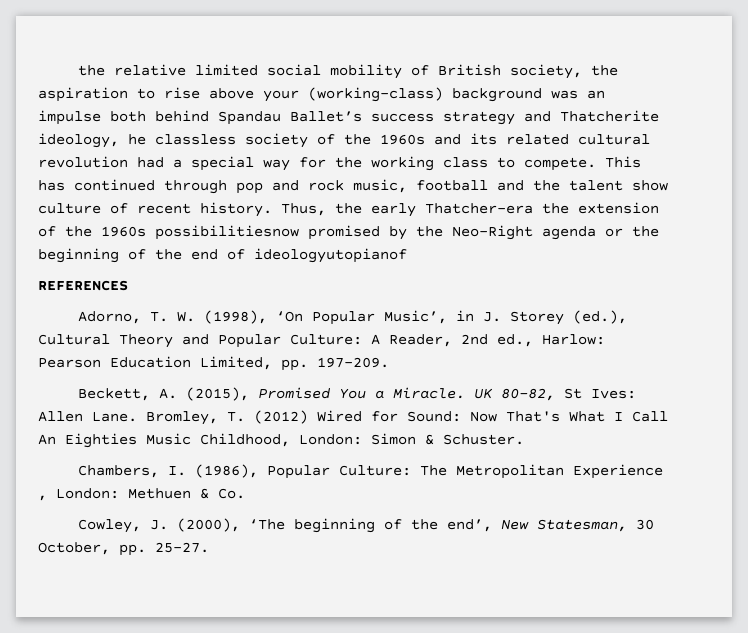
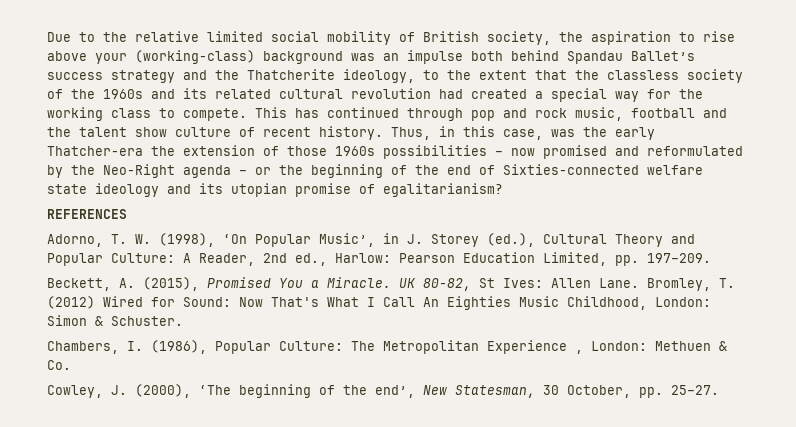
- the relative limited social mobility of British society, the aspiration to rise above your (working-class) background was an impulse both behind Spandau Ballet’s success strategy and Thatcherite ideology, he classless society of the 1960s and its related cultural revolution had a special way for the working class to compete.
+ Due to the relative limited social mobility of British society, the aspiration to rise above your (working-class) background was an impulse both behind Spandau Ballet’s success strategy and the Thatcherite ideology, to the extent that the classless society of the 1960s and its related cultural revolution had created a special way for the working class to compete.
- Thus, the early Thatcher-era the extension of the 1960s possibilitiesnow promised by the Neo-Right agenda or the beginning of the end of ideologyutopianof
+ Thus, in this case, was the early Thatcher-era the extension of those 1960s possibilities – now promised and reformulated by the Neo-Right agenda – or the beginning of the end of Sixties-connected welfare state ideology and its utopian promise of egalitarianism?

